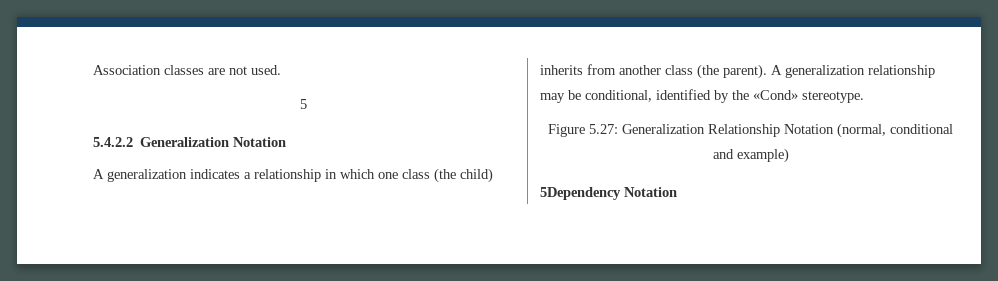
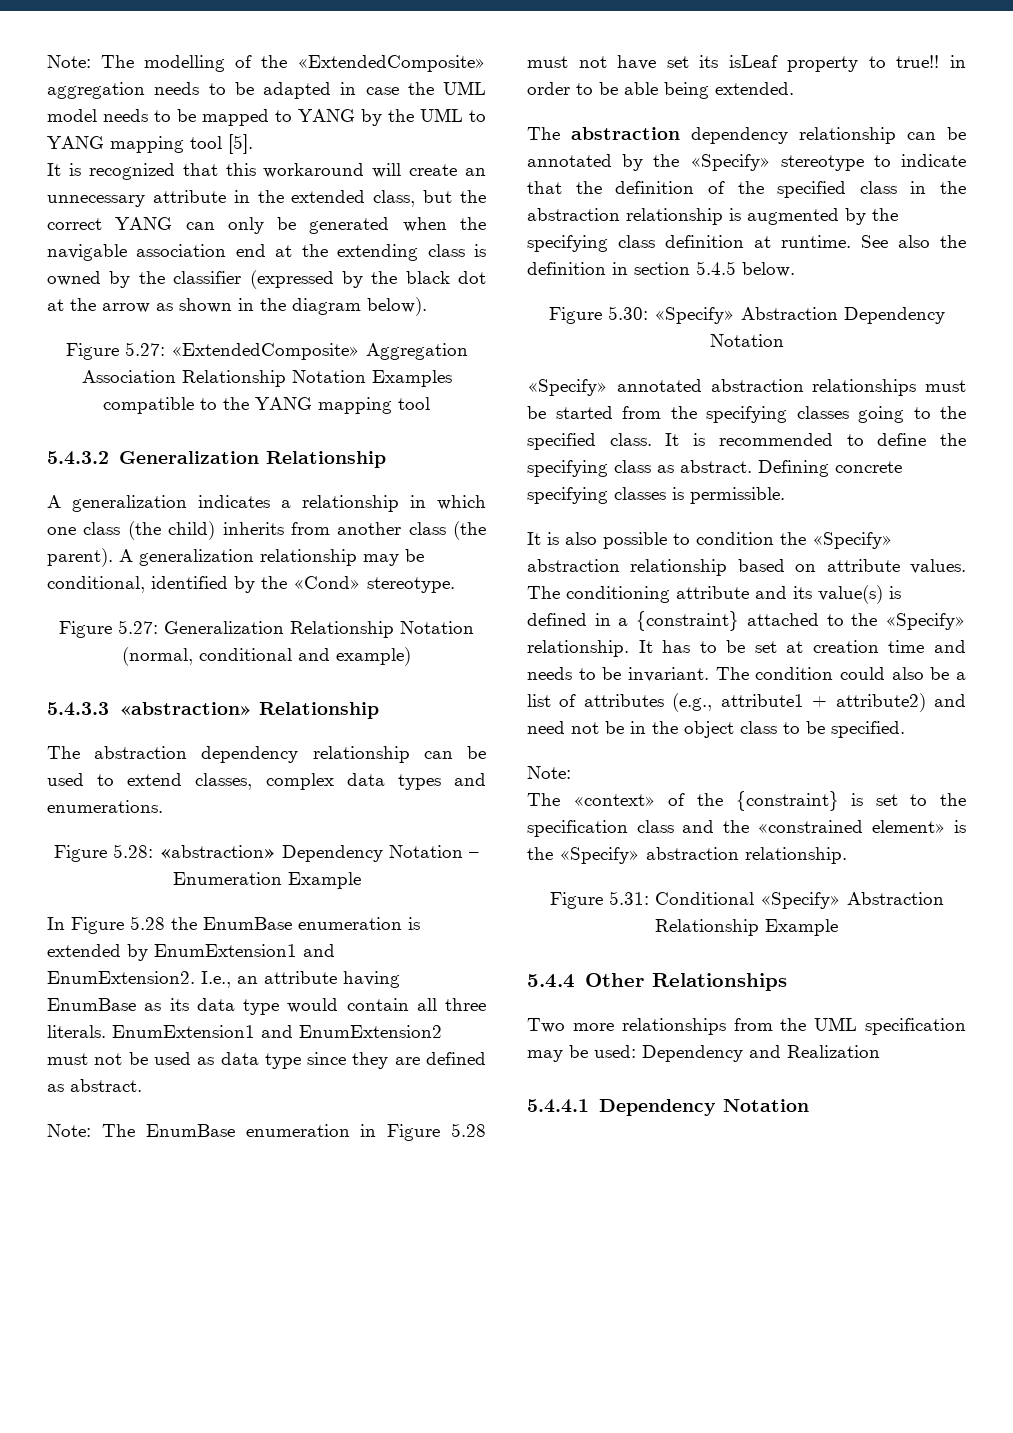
- Association classes are not used.
- 5
- 5.4.2.2 Generalization Notation
+ Note: The modelling of the «ExtendedComposite» aggregation needs to be adapted in case the UML model needs to be mapped to YANG by the UML to YANG mapping tool [5].
+ It is recognized that this workaround will create an unnecessary attribute in the extended class, but the correct YANG can only be generated when the navigable association end at the extending class is owned by the classifier (expressed by the black dot at the arrow as shown in the diagram below).
+ Figure 5.27: «ExtendedComposite» Aggregation Association Relationship Notation Examples compatible to the YANG mapping tool
+ 5.4.3.2 Generalization Relationship
- 5Dependency Notation
+ 5.4.3.3 «abstraction» Relationship
+ The abstraction dependency relationship can be used to extend classes, complex data types and enumerations.
+ Figure 5.28: «abstraction» Dependency Notation – Enumeration Example
+ In Figure 5.28 the EnumBase enumeration is extended by EnumExtension1 and EnumExtension2. I.e., an attribute having EnumBase as its data type would contain all three literals. EnumExtension1 and EnumExtension2 must not be used as data type since they are defined as abstract.
+ Note: The EnumBase enumeration in Figure 5.28 must not have set its isLeaf property to true!! in order to be able being extended.
+ The abstraction dependency relationship can be annotated by the «Specify» stereotype to indicate that the definition of the specified class in the abstraction relationship is augmented by the specifying class definition at runtime. See also the definition in section 5.4.5 below.
+ Figure 5.30: «Specify» Abstraction Dependency Notation
+ «Specify» annotated abstraction relationships must be started from the specifying classes going to the specified class. It is recommended to define the specifying class as abstract. Defining concrete specifying classes is permissible.
+ It is also possible to condition the «Specify» abstraction relationship based on attribute values. The conditioning attribute and its value(s) is defined in a {constraint} attached to the «Specify» relationship. It has to be set at creation time and needs to be invariant. The condition could also be a list of attributes (e.g., attribute1 + attribute2) and need not be in the object class to be specified.
+ Note:
+ The «context» of the {constraint} is set to the specification class and the «constrained element» is the «Specify» abstraction relationship.
+ Figure 5.31: Conditional «Specify» Abstraction Relationship Example
+ 5.4.4 Other Relationships
+ Two more relationships from the UML specification may be used: Dependency and Realization
+ 5.4.4.1 Dependency Notation

